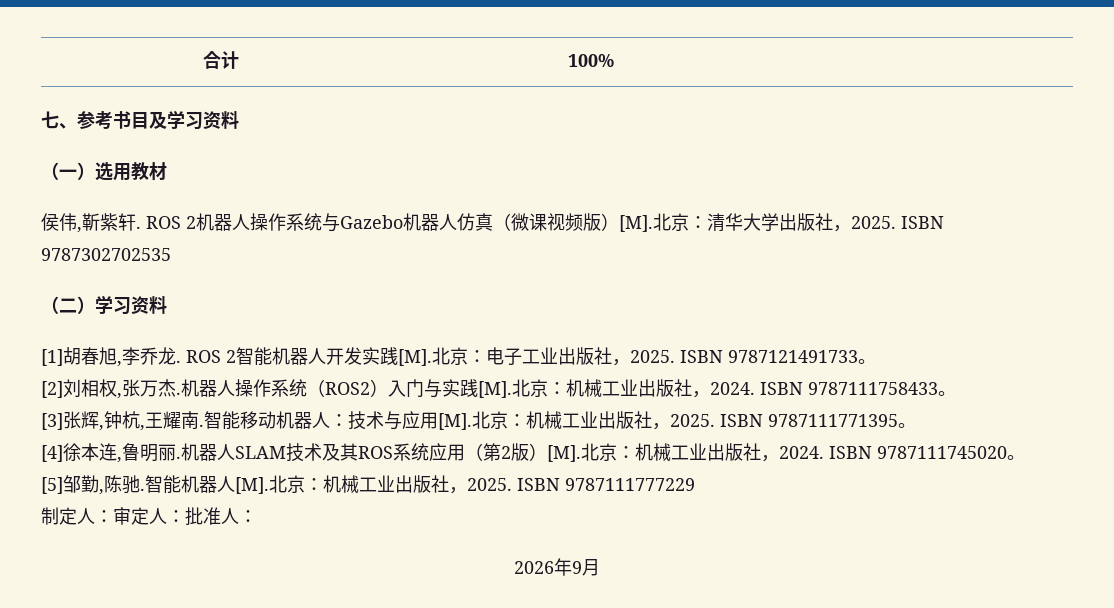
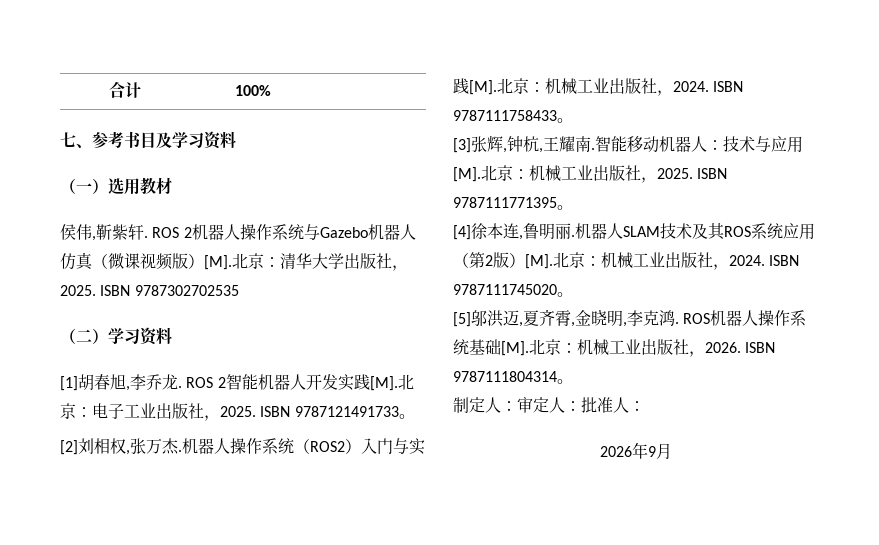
- [5]邹勤,陈驰.智能机器人[M].北京：机械工业出版社，2025. ISBN 9787111777229
+ [5]邬洪迈,夏齐霄,金晓明,李克鸿. ROS机器人操作系统基础[M].北京：机械工业出版社，2026. ISBN 9787111804314。

